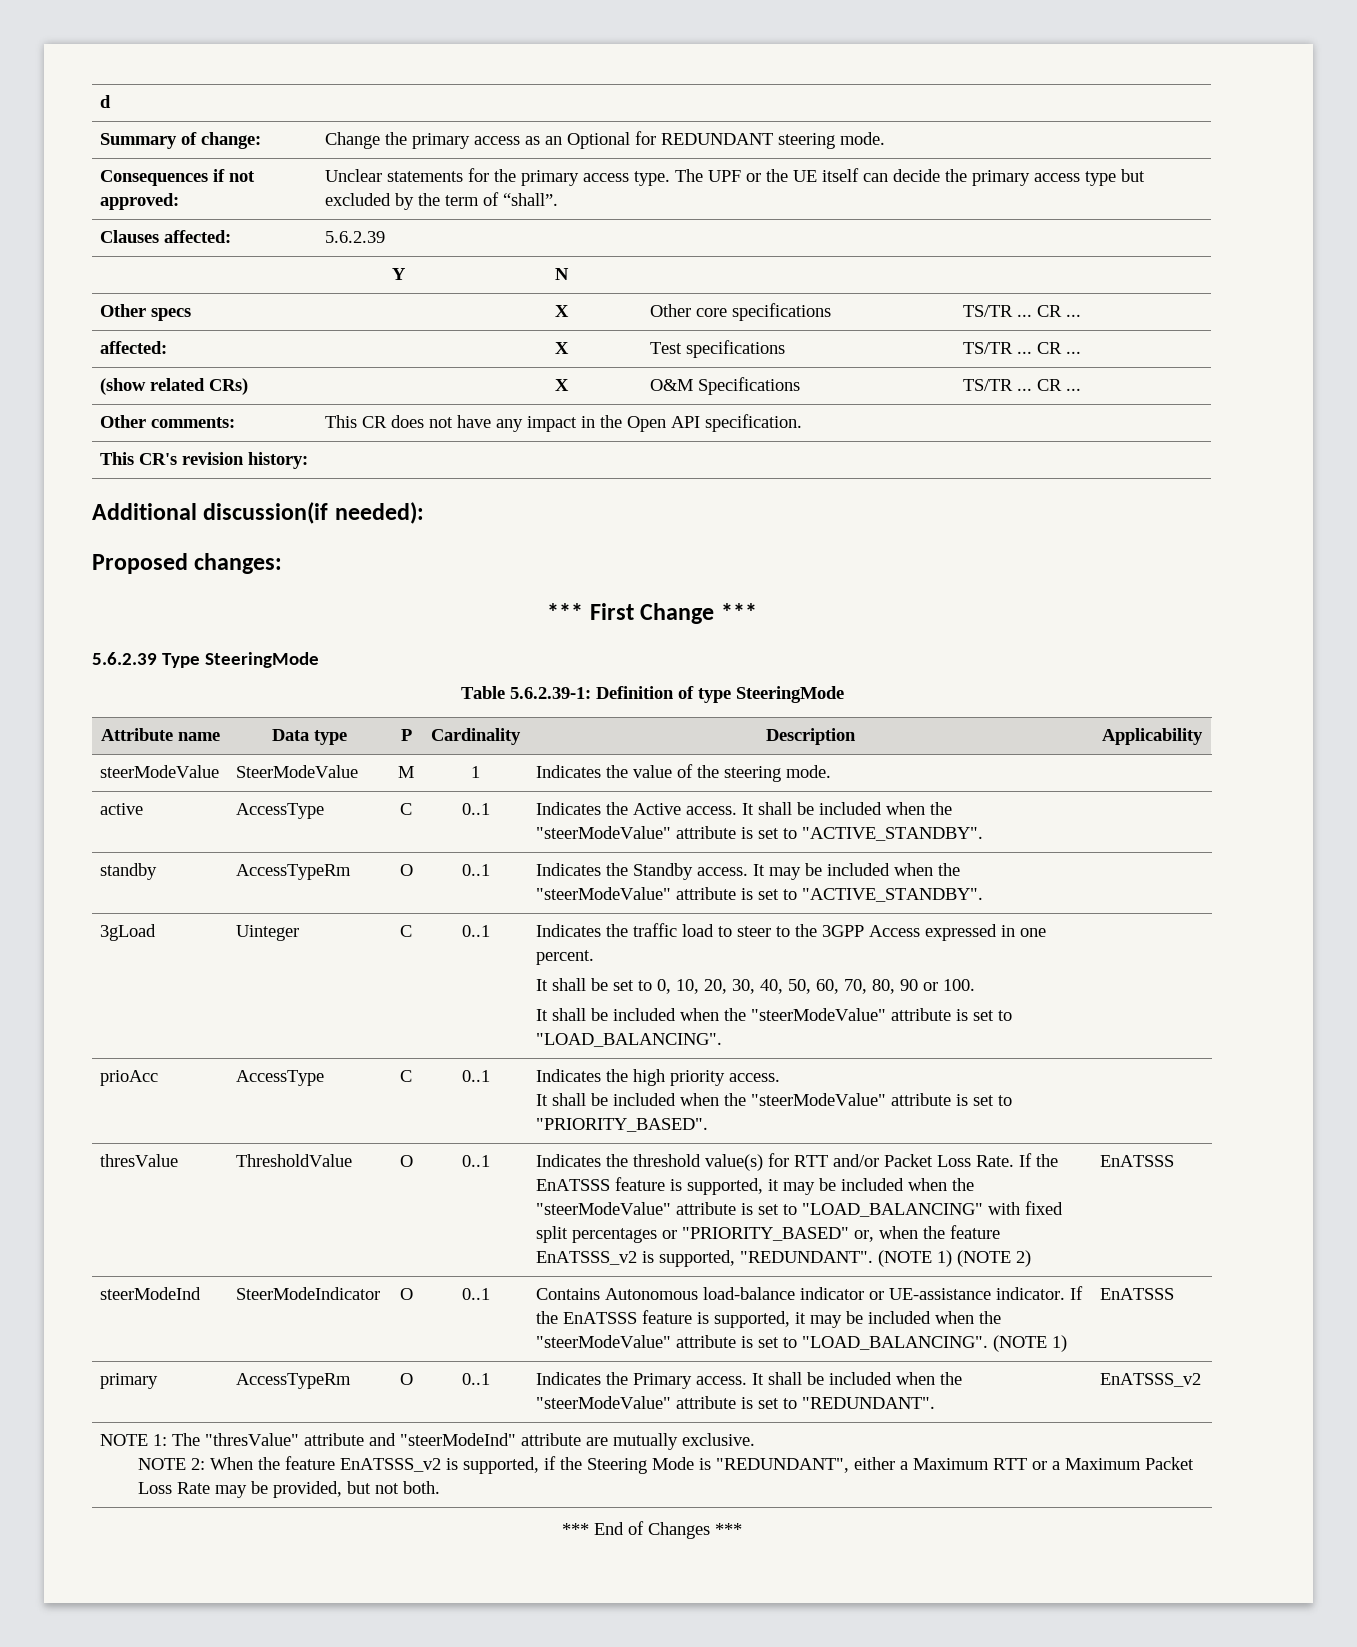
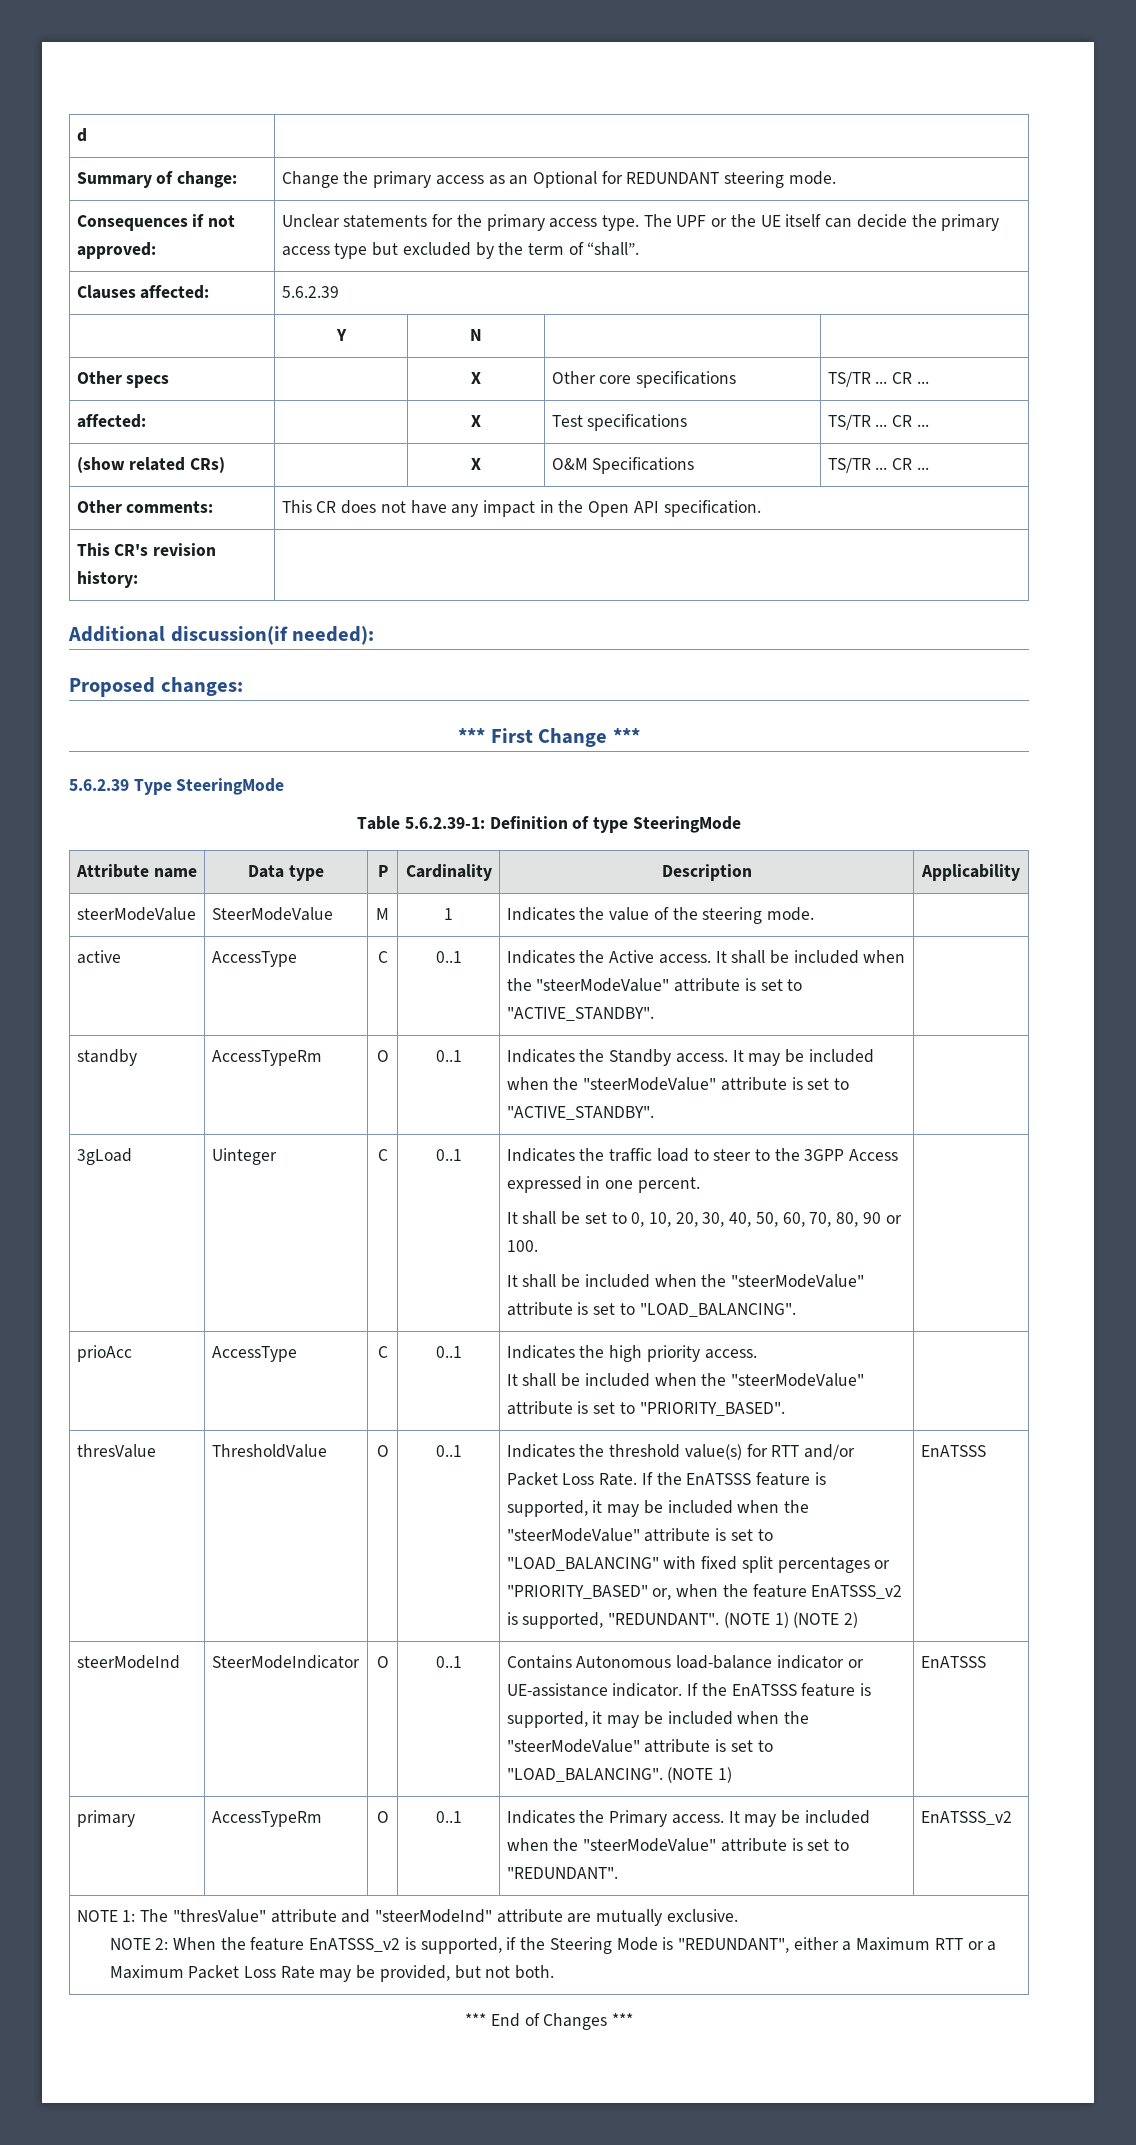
- primary | AccessTypeRm | O | 0..1 | Indicates the Primary access. It shall be included when the "steerModeValue" attribute is set to "REDUNDANT". | EnATSSS_v2
+ primary | AccessTypeRm | O | 0..1 | Indicates the Primary access. It may be included when the "steerModeValue" attribute is set to "REDUNDANT". | EnATSSS_v2

